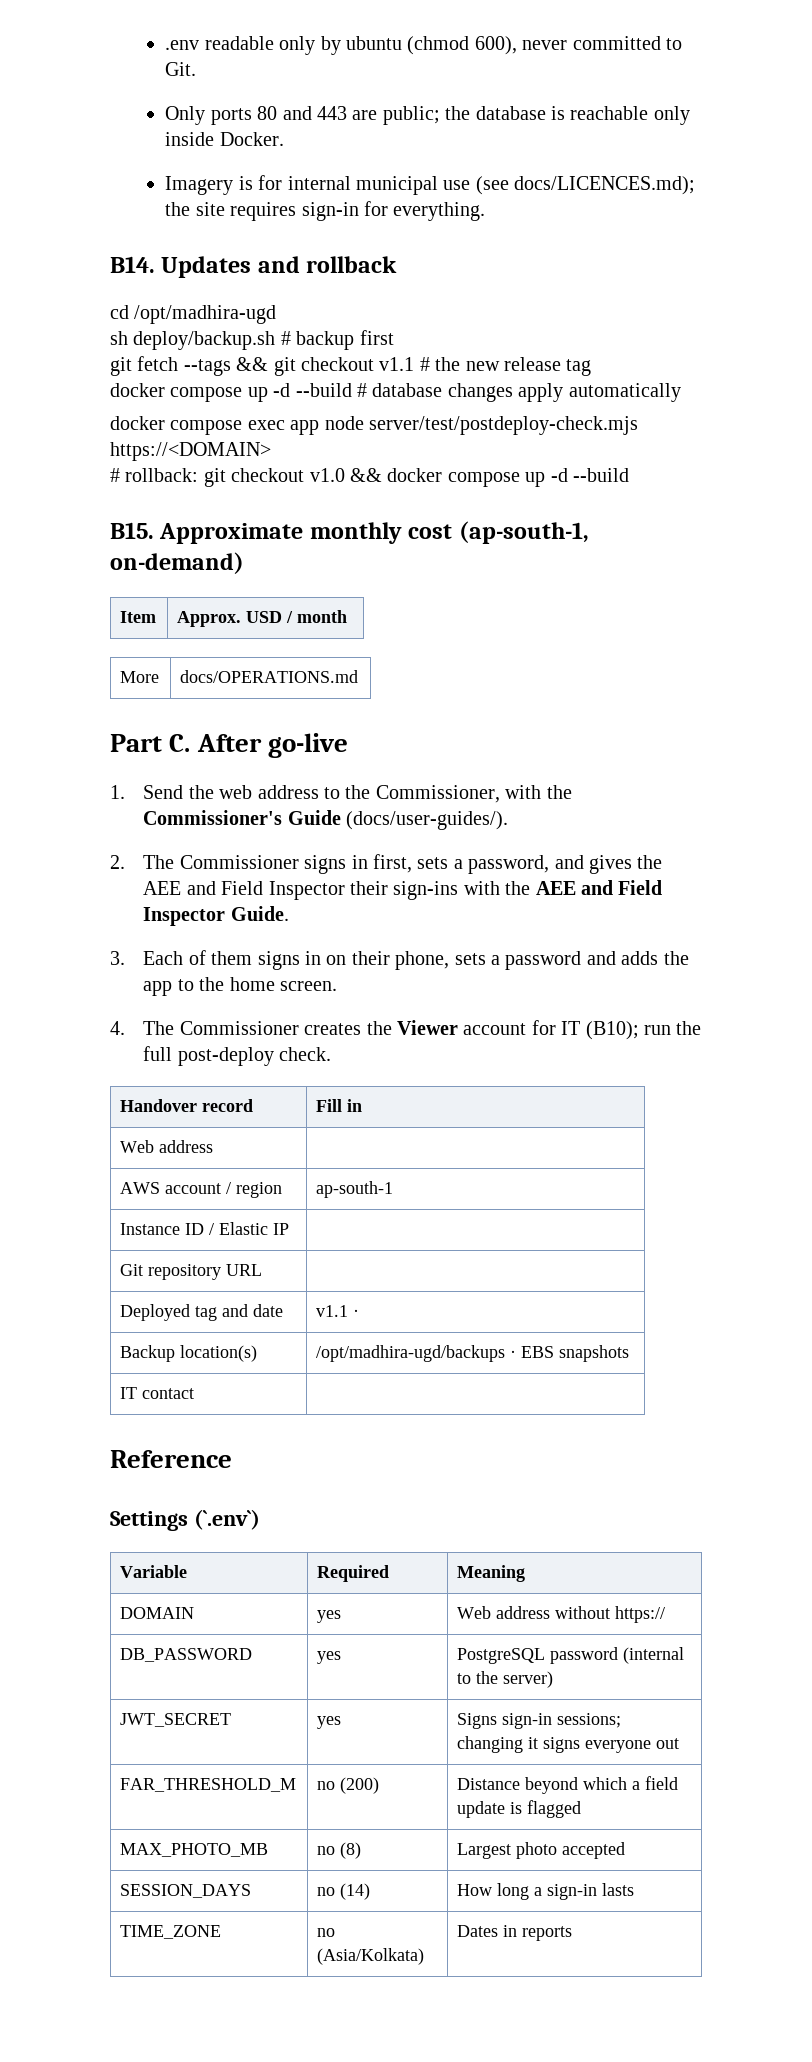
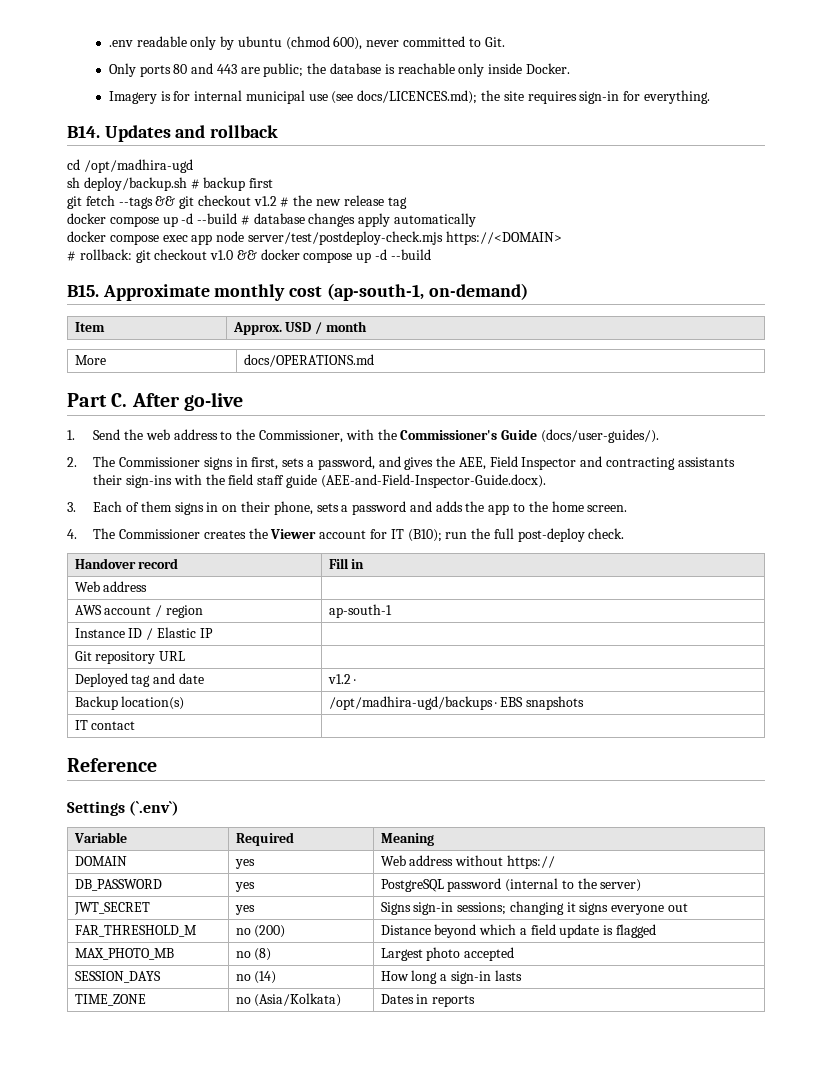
- git fetch --tags && git checkout v1.1 # the new release tag
+ git fetch --tags && git checkout v1.2 # the new release tag
- 2. The Commissioner signs in first, sets a password, and gives the AEE and Field Inspector their sign-ins with the AEE and Field Inspector Guide.
+ 2. The Commissioner signs in first, sets a password, and gives the AEE, Field Inspector and contracting assistants their sign-ins with the field staff guide (AEE-and-Field-Inspector-Guide.docx).
- Deployed tag and date | v1.1 ·
+ Deployed tag and date | v1.2 ·

